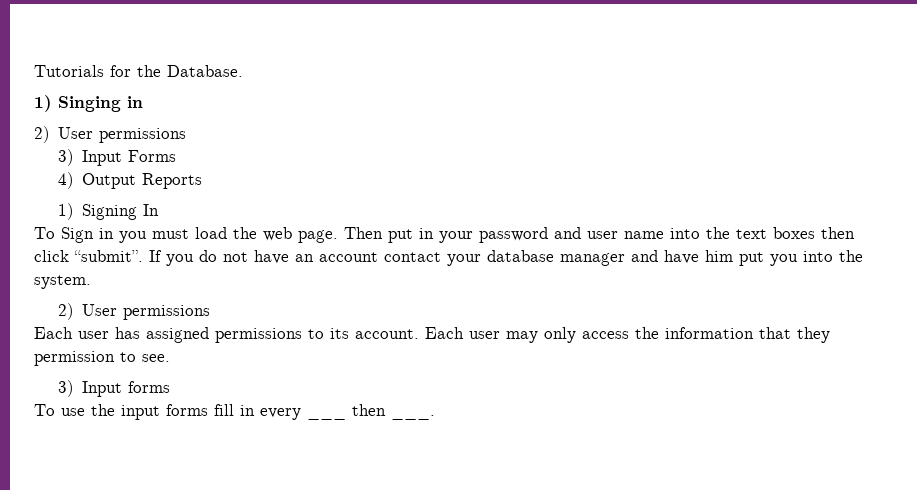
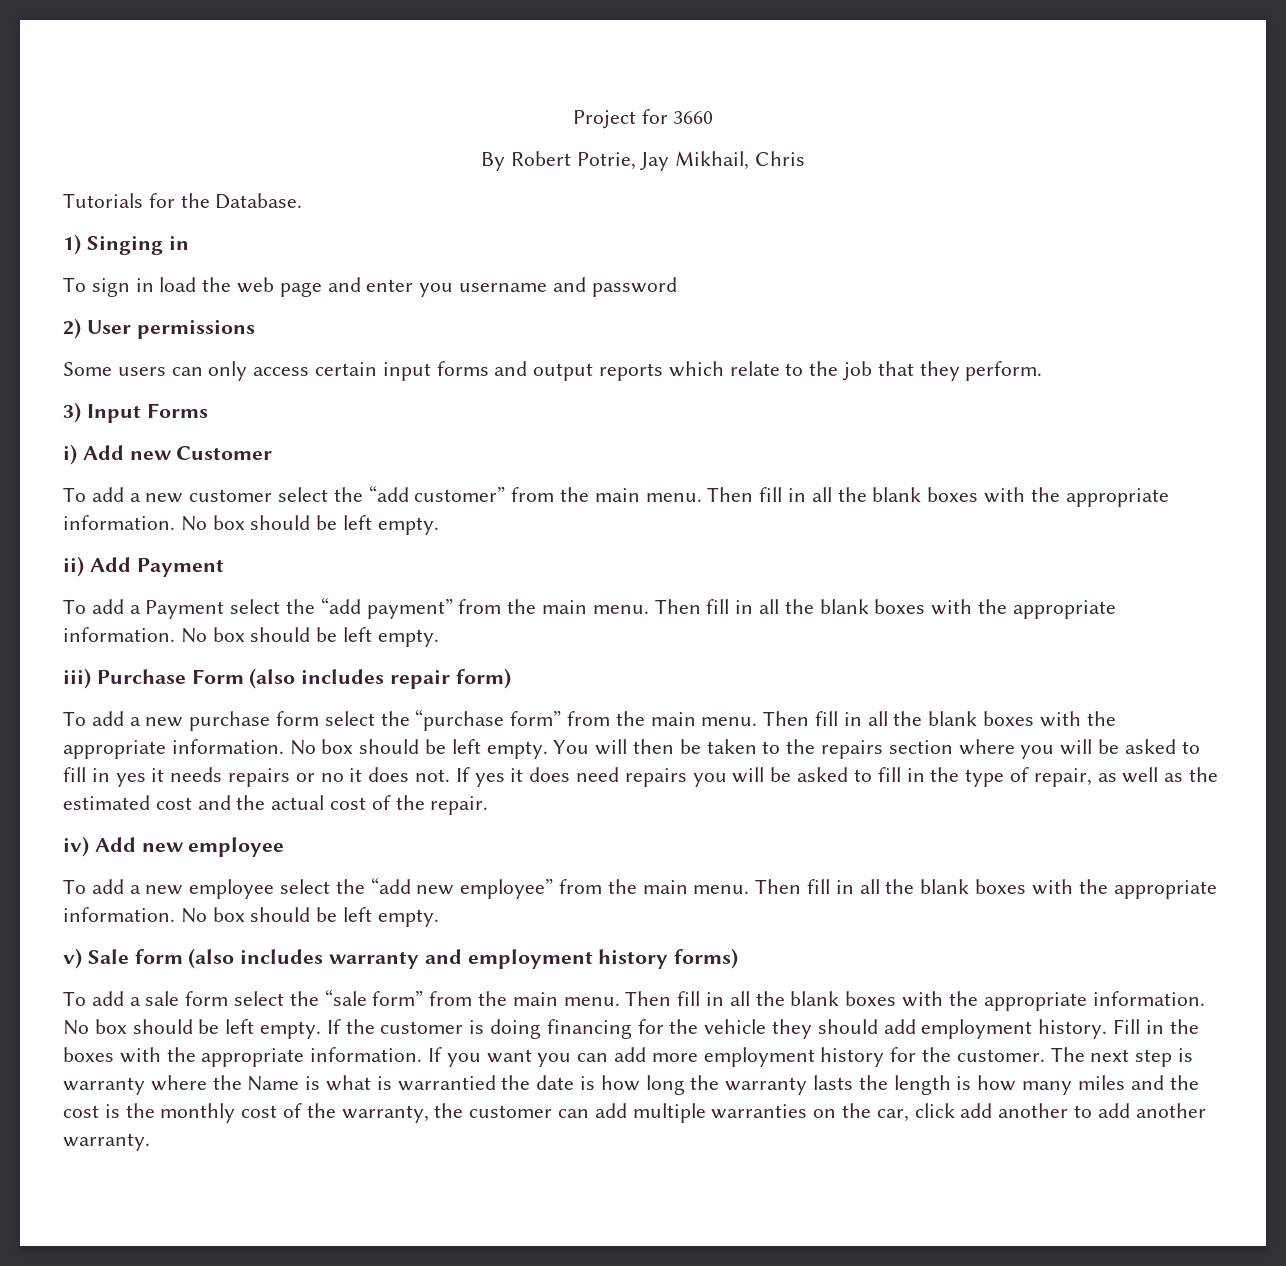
+ Project for 3660
+ By Robert Potrie, Jay Mikhail, Chris
  1) Singing in
+ To sign in load the web page and enter you username and password
  2) User permissions
+ Some users can only access certain input forms and output reports which relate to the job that they perform.
  3) Input Forms
- 4) Output Reports
- 1) Signing In
- To Sign in you must load the web page. Then put in your password and user name into the text boxes then click “submit”. If you do not have an account contact your database manager and have him put you into the system.
- 2) User permissions
- Each user has assigned permissions to its account. Each user may only access the information that they permission to see.
- 3) Input forms
- To use the input forms fill in every ___ then ___.
+ i) Add new Customer
+ To add a new customer select the “add customer” from the main menu. Then fill in all the blank boxes with the appropriate information. No box should be left empty.
+ ii) Add Payment
+ To add a Payment select the “add payment” from the main menu. Then fill in all the blank boxes with the appropriate information. No box should be left empty.
+ iii) Purchase Form (also includes repair form)
+ To add a new purchase form select the “purchase form” from the main menu. Then fill in all the blank boxes with the appropriate information. No box should be left empty. You will then be taken to the repairs section where you will be asked to fill in yes it needs repairs or no it does not. If yes it does need repairs you will be asked to fill in the type of repair, as well as the estimated cost and the actual cost of the repair.
+ iv) Add new employee
+ To add a new employee select the “add new employee” from the main menu. Then fill in all the blank boxes with the appropriate information. No box should be left empty.
+ v) Sale form (also includes warranty and employment history forms)
+ To add a sale form select the “sale form” from the main menu. Then fill in all the blank boxes with the appropriate information. No box should be left empty. If the customer is doing financing for the vehicle they should add employment history. Fill in the boxes with the appropriate information. If you want you can add more employment history for the customer. The next step is warranty where the Name is what is warrantied the date is how long the warranty lasts the length is how many miles and the cost is the monthly cost of the warranty, the customer can add multiple warranties on the car, click add another to add another warranty.

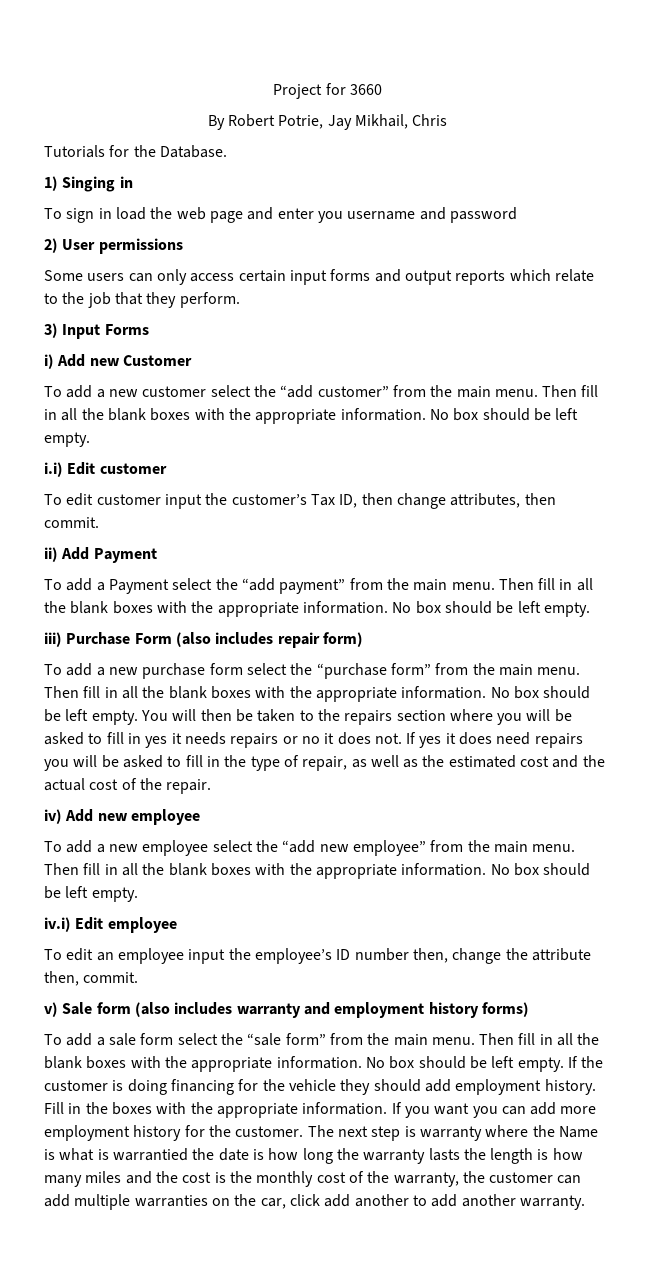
+ i.i) Edit customer
+ To edit customer input the customer’s Tax ID, then change attributes, then commit.
+ iv.i) Edit employee
+ To edit an employee input the employee’s ID number then, change the attribute then, commit.

